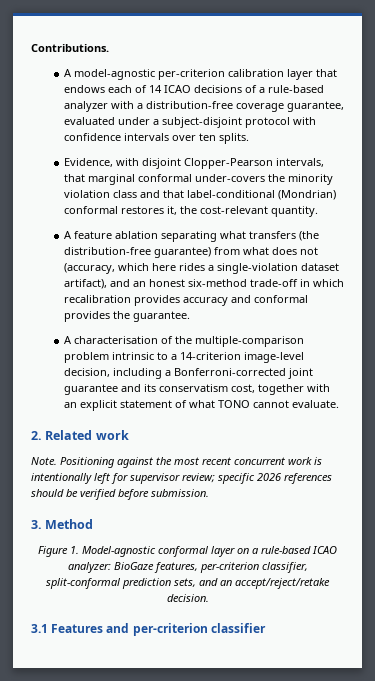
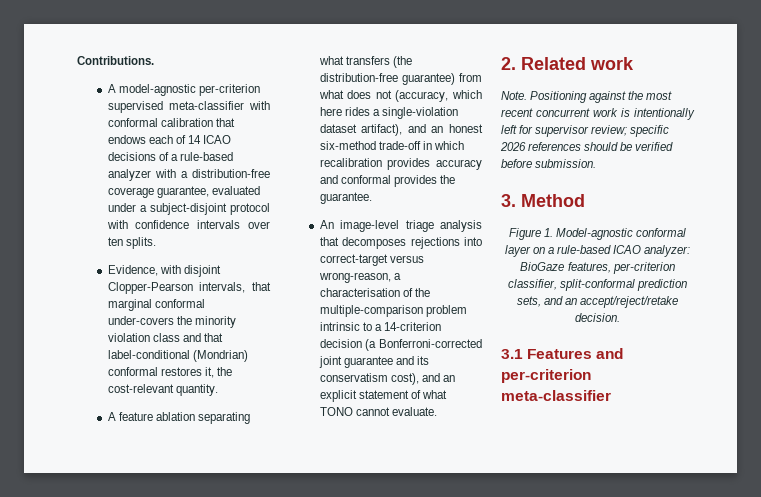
- A model-agnostic per-criterion calibration layer that endows each of 14 ICAO decisions of a rule-based analyzer with a distribution-free coverage guarantee, evaluated under a subject-disjoint protocol with confidence intervals over ten splits.
+ A model-agnostic per-criterion supervised meta-classifier with conformal calibration that endows each of 14 ICAO decisions of a rule-based analyzer with a distribution-free coverage guarantee, evaluated under a subject-disjoint protocol with confidence intervals over ten splits.
- A characterisation of the multiple-comparison problem intrinsic to a 14-criterion image-level decision, including a Bonferroni-corrected joint guarantee and its conservatism cost, together with an explicit statement of what TONO cannot evaluate.
+ An image-level triage analysis that decomposes rejections into correct-target versus wrong-reason, a characterisation of the multiple-comparison problem intrinsic to a 14-criterion decision (a Bonferroni-corrected joint guarantee and its conservatism cost), and an explicit statement of what TONO cannot evaluate.
- 3.1 Features and per-criterion classifier
+ 3.1 Features and per-criterion meta-classifier

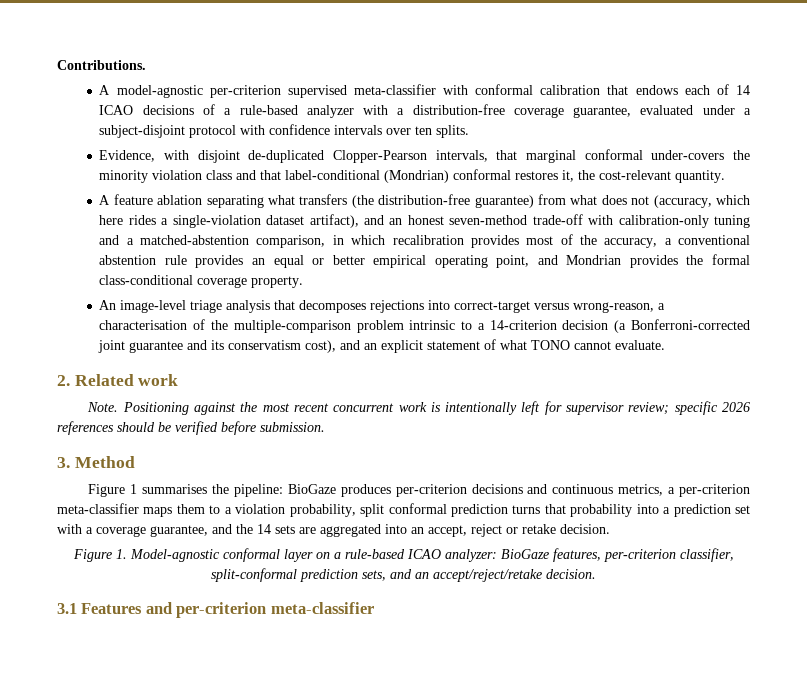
- Evidence, with disjoint Clopper-Pearson intervals, that marginal conformal under-covers the minority violation class and that label-conditional (Mondrian) conformal restores it, the cost-relevant quantity.
+ Evidence, with disjoint de-duplicated Clopper-Pearson intervals, that marginal conformal under-covers the minority violation class and that label-conditional (Mondrian) conformal restores it, the cost-relevant quantity.
- A feature ablation separating what transfers (the distribution-free guarantee) from what does not (accuracy, which here rides a single-violation dataset artifact), and an honest six-method trade-off in which recalibration provides accuracy and conformal provides the guarantee.
+ A feature ablation separating what transfers (the distribution-free guarantee) from what does not (accuracy, which here rides a single-violation dataset artifact), and an honest seven-method trade-off with calibration-only tuning and a matched-abstention comparison, in which recalibration provides most of the accuracy, a conventional abstention rule provides an equal or better empirical operating point, and Mondrian provides the formal class-conditional coverage property.
+ Figure 1 summarises the pipeline: BioGaze produces per-criterion decisions and continuous metrics, a per-criterion meta-classifier maps them to a violation probability, split conformal prediction turns that probability into a prediction set with a coverage guarantee, and the 14 sets are aggregated into an accept, reject or retake decision.

